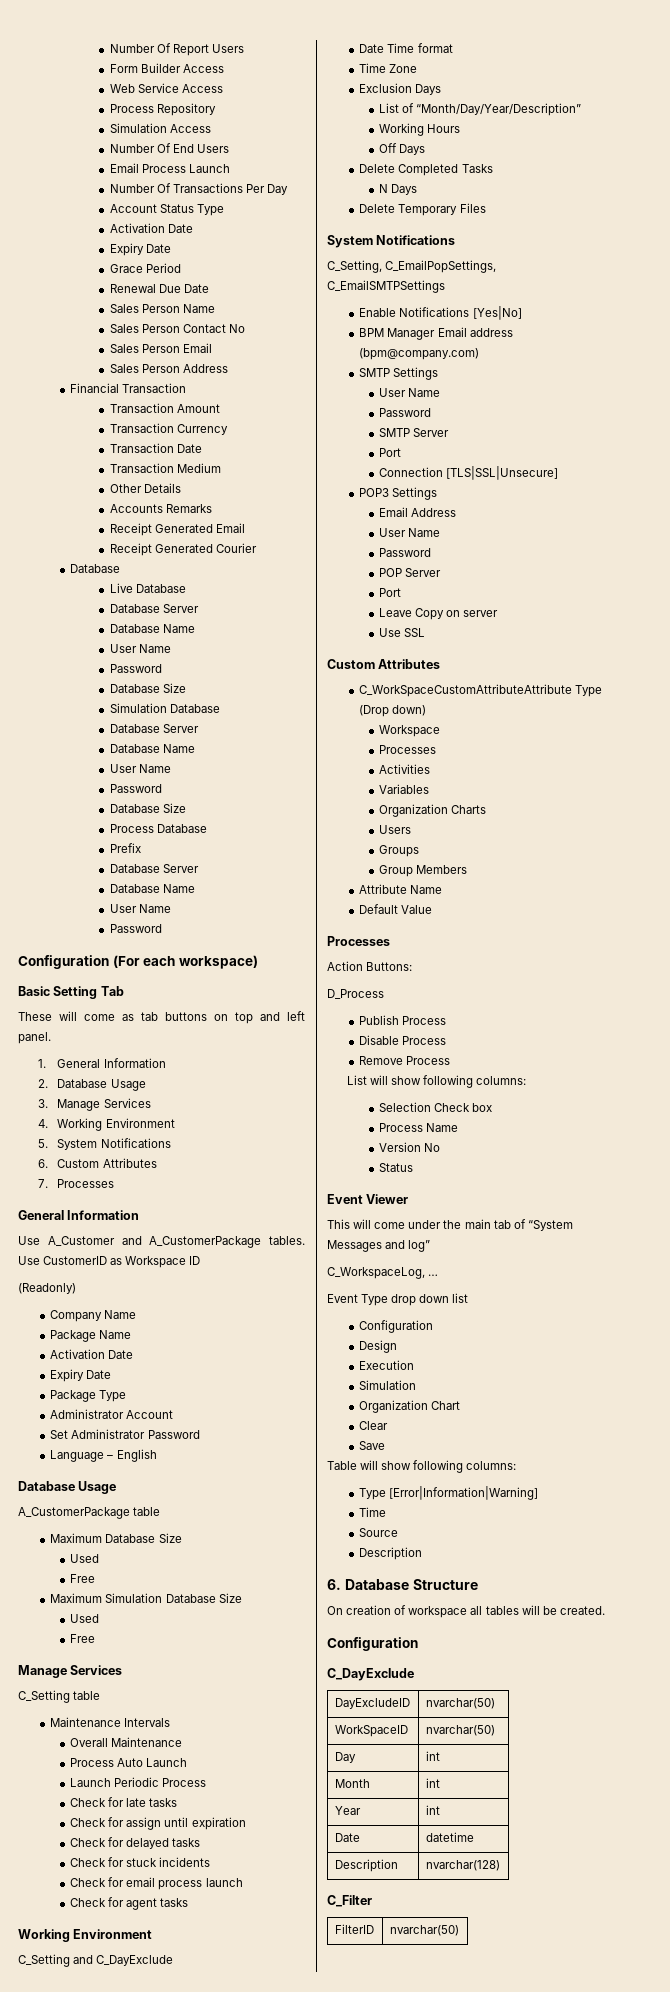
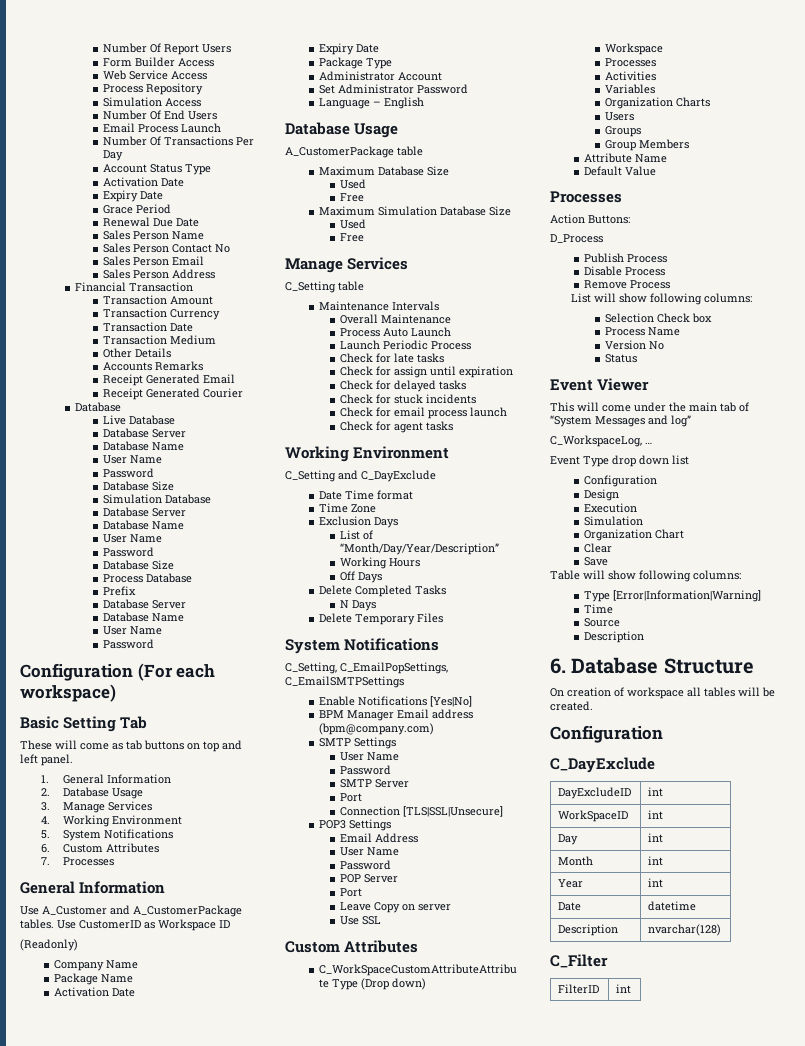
- DayExcludeID | nvarchar(50)
+ DayExcludeID | int
- WorkSpaceID | nvarchar(50)
+ WorkSpaceID | int
- FilterID | nvarchar(50)
+ FilterID | int

